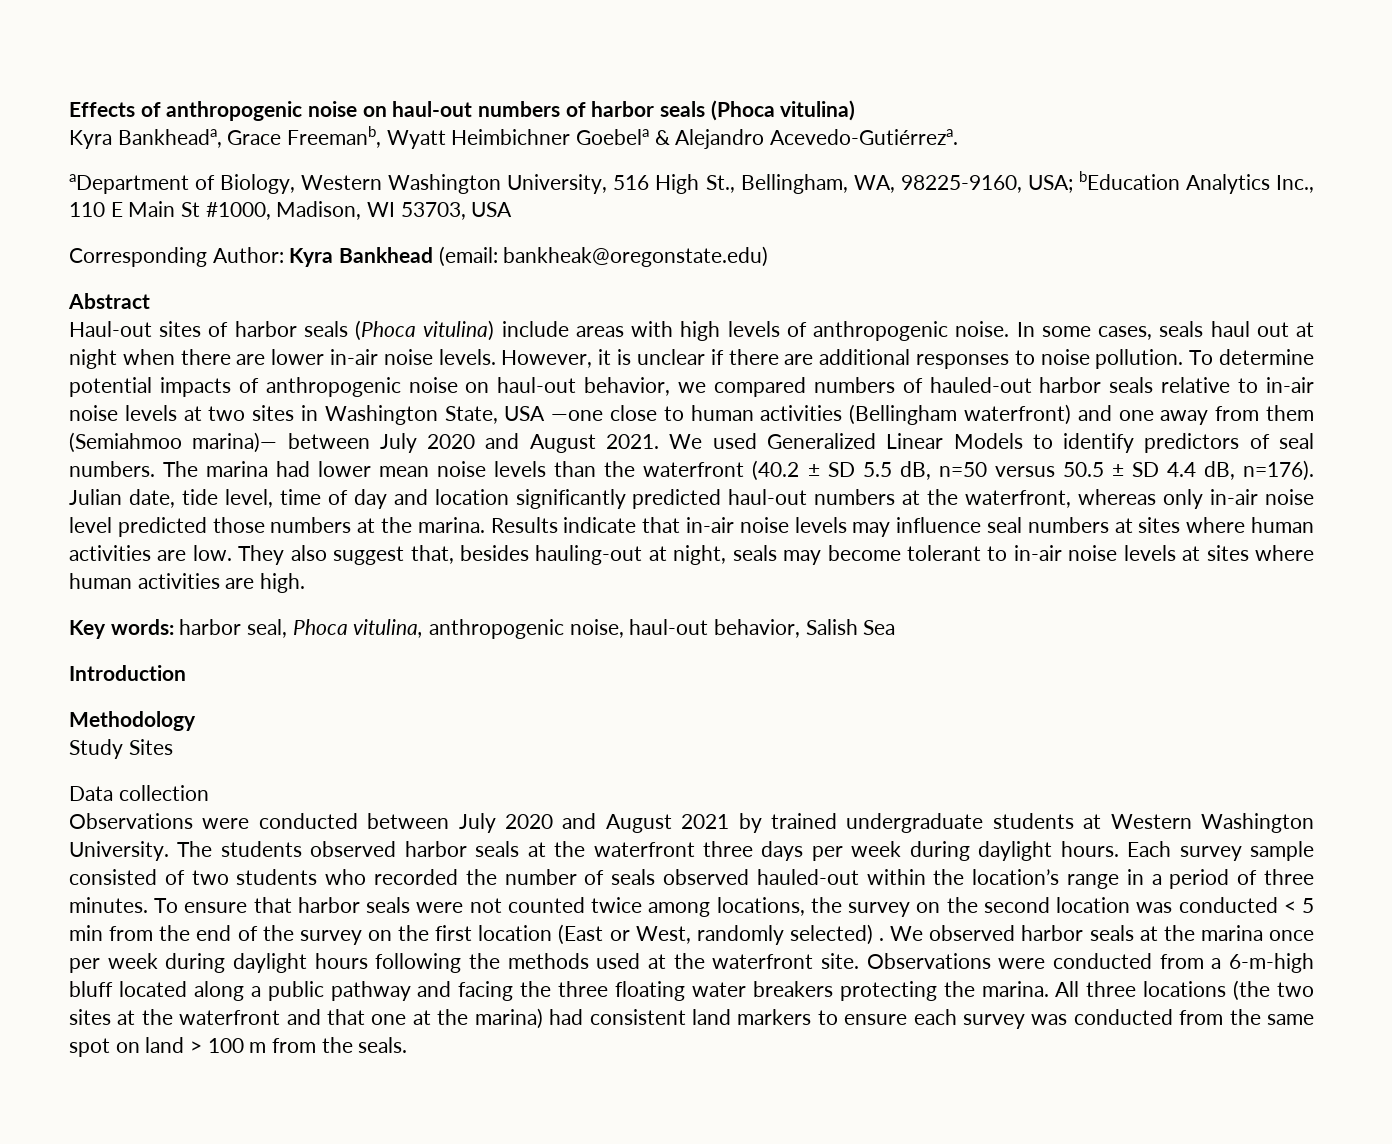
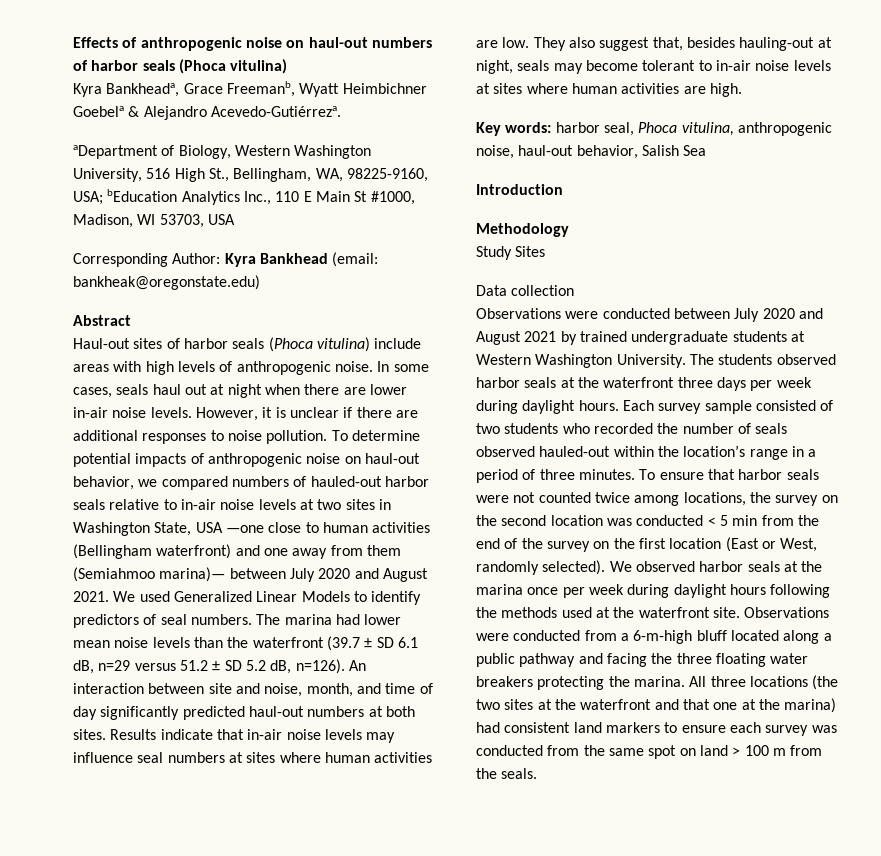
- The marina had lower mean noise levels than the waterfront (40.2 ± SD 5.5 dB, n=50 versus 50.5 ± SD 4.4 dB, n=176). Julian date, tide level, time of day and location significantly predicted haul-out numbers at the waterfront, whereas only in-air noise level predicted those numbers at the marina.
+ The marina had lower mean noise levels than the waterfront (39.7 ± SD 6.1 dB, n=29 versus 51.2 ± SD 5.2 dB, n=126). An interaction between site and noise, month, and time of day significantly predicted haul-out numbers at both sites.
- To ensure that harbor seals were not counted twice among locations, the survey on the second location was conducted < 5 min from the end of the survey on the first location (East or West, randomly selected) .
+ To ensure that harbor seals were not counted twice among locations, the survey on the second location was conducted < 5 min from the end of the survey on the first location (East or West, randomly selected).

